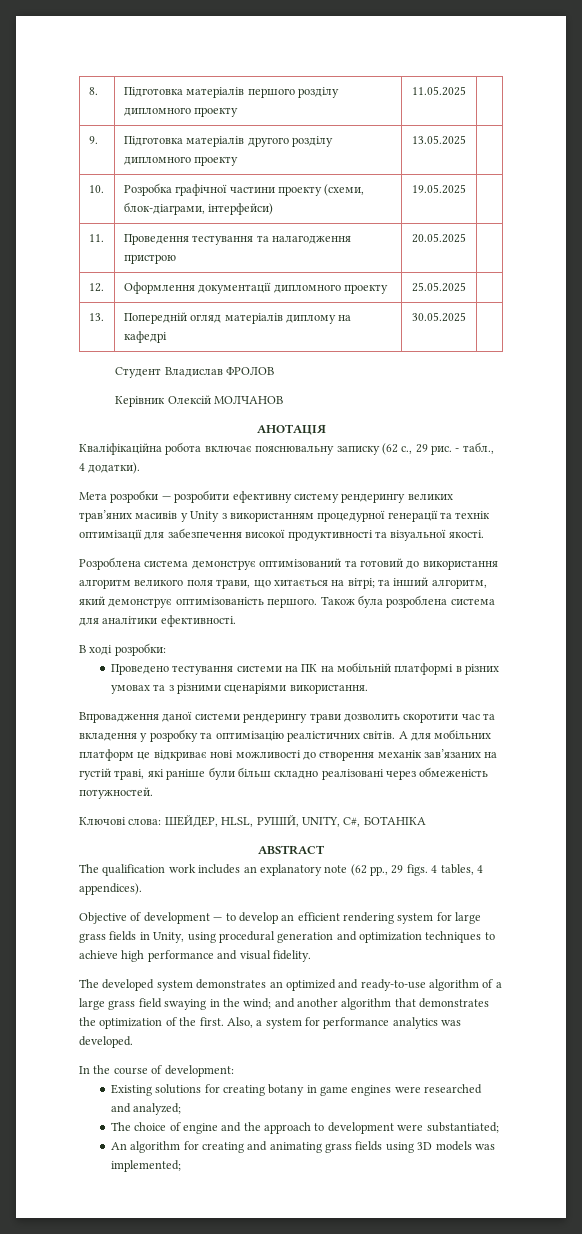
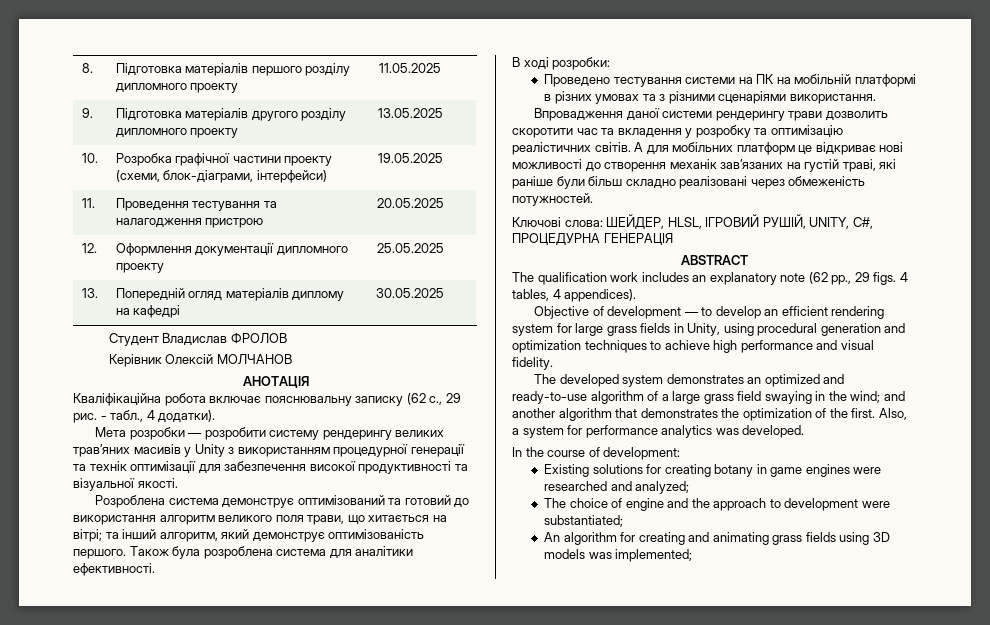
- Мета розробки — розробити ефективну систему рендерингу великих трав’яних масивів у Unity з використанням процедурної генерації та технік оптимізації для забезпечення високої продуктивності та візуальної якості.
+ Мета розробки — розробити систему рендерингу великих трав’яних масивів у Unity з використанням процедурної генерації та технік оптимізації для забезпечення високої продуктивності та візуальної якості.
- Ключові слова: ШЕЙДЕР, HLSL, РУШІЙ, UNITY, C#, БОТАНІКА
+ Ключові слова: ШЕЙДЕР, HLSL, ІГРОВИЙ РУШІЙ, UNITY, C#, ПРОЦЕДУРНА ГЕНЕРАЦІЯ

